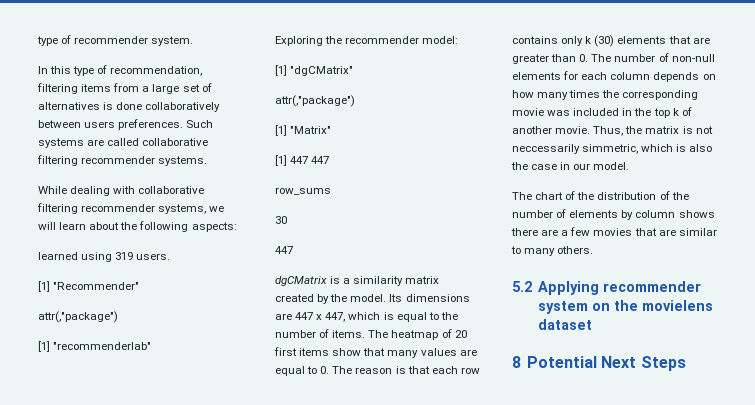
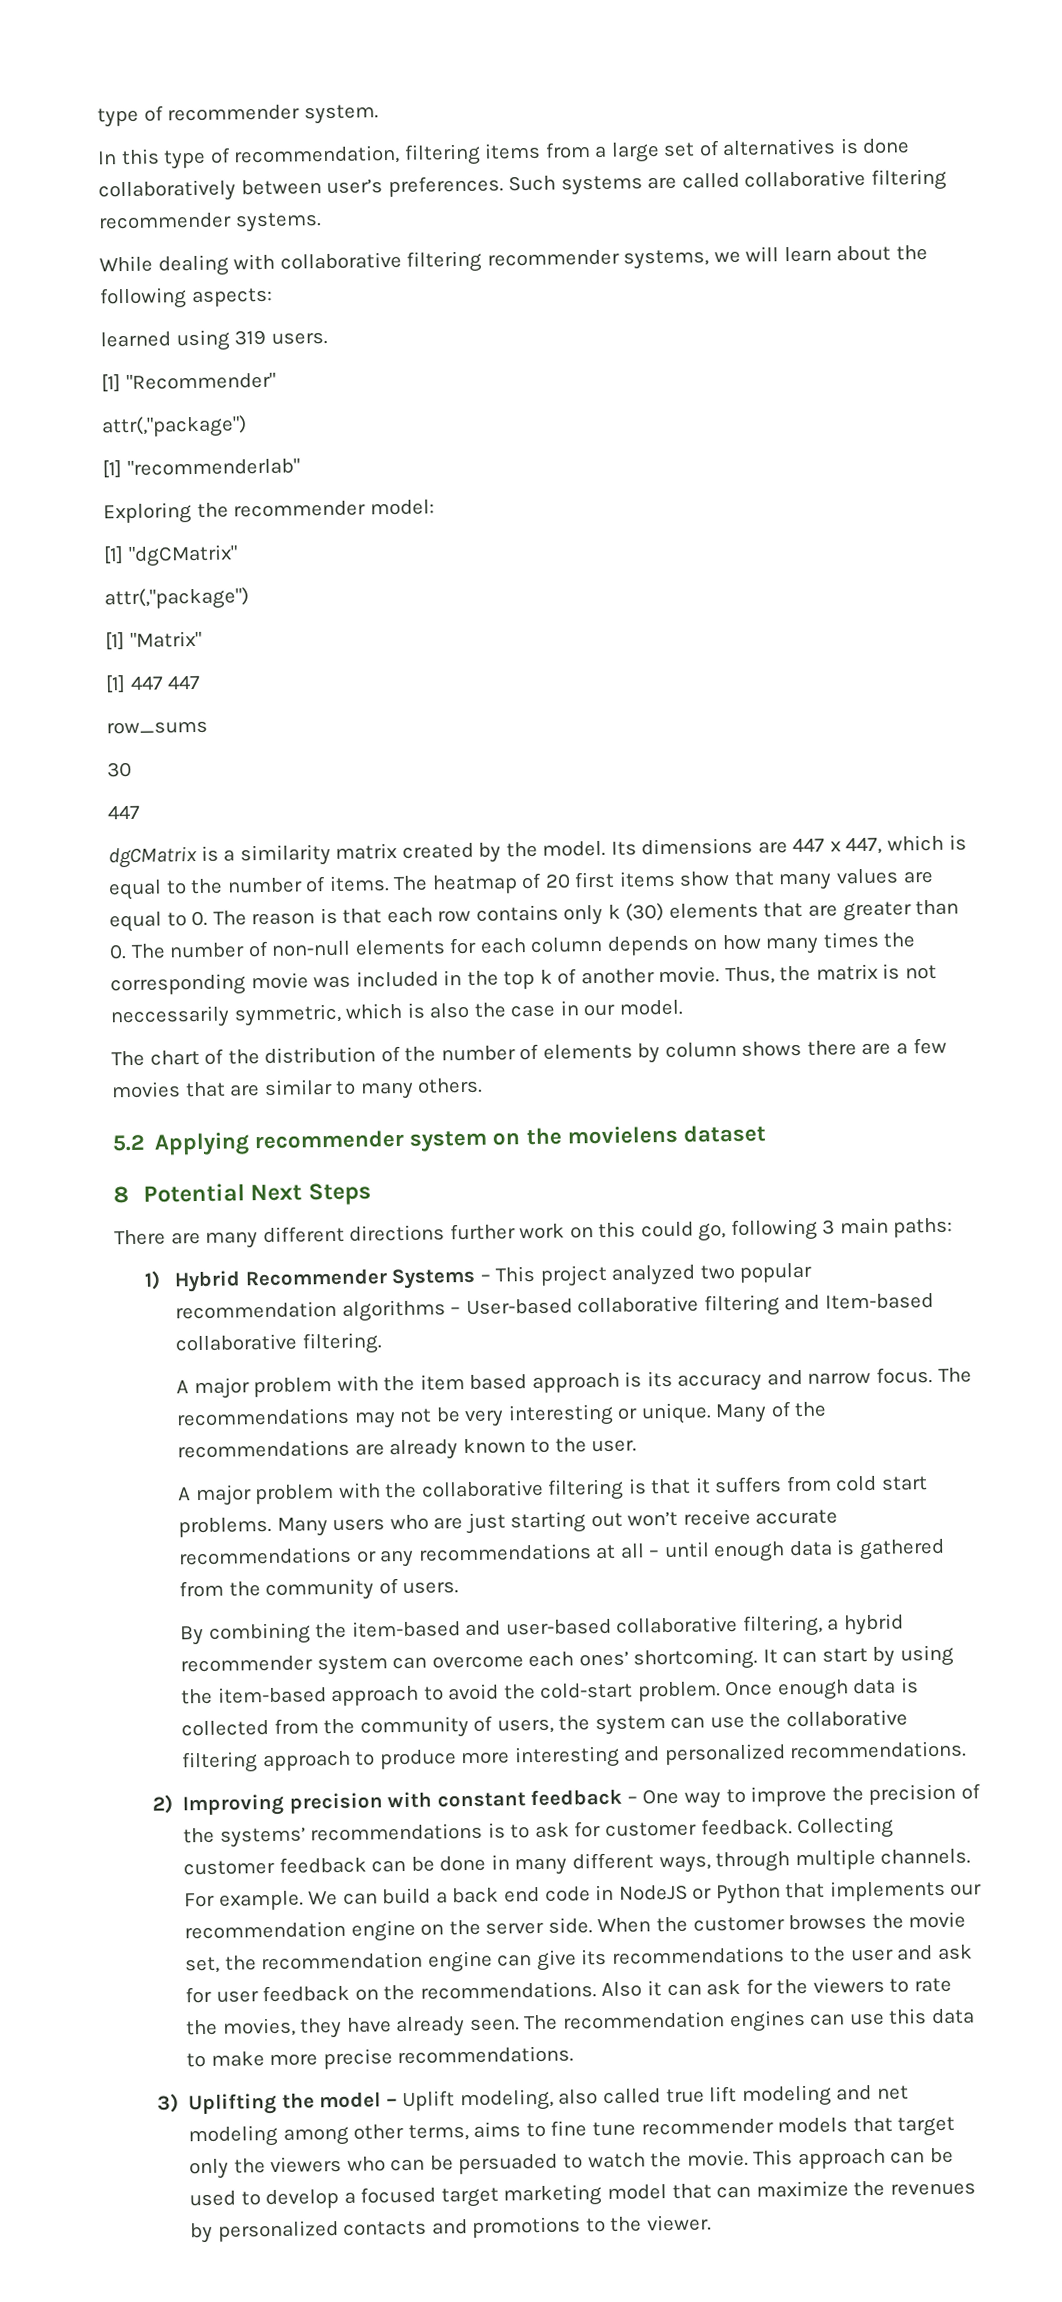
- In this type of recommendation, filtering items from a large set of alternatives is done collaboratively between users preferences.
+ In this type of recommendation, filtering items from a large set of alternatives is done collaboratively between user’s preferences.
- Thus, the matrix is not neccessarily simmetric, which is also the case in our model.
+ Thus, the matrix is not neccessarily symmetric, which is also the case in our model.
+ There are many different directions further work on this could go, following 3 main paths:
+ 1) Hybrid Recommender Systems – This project analyzed two popular recommendation algorithms – User-based collaborative filtering and Item-based collaborative filtering.
+ A major problem with the item based approach is its accuracy and narrow focus. The recommendations may not be very interesting or unique. Many of the recommendations are already known to the user.
+ A major problem with the collaborative filtering is that it suffers from cold start problems. Many users who are just starting out won’t receive accurate recommendations or any recommendations at all – until enough data is gathered from the community of users.
+ By combining the item-based and user-based collaborative filtering, a hybrid recommender system can overcome each ones’ shortcoming. It can start by using the item-based approach to avoid the cold-start problem. Once enough data is collected from the community of users, the system can use the collaborative filtering approach to produce more interesting and personalized recommendations.
+ 2) Improving precision with constant feedback – One way to improve the precision of the systems’ recommendations is to ask for customer feedback. Collecting customer feedback can be done in many different ways, through multiple channels. For example. We can build a back end code in NodeJS or Python that implements our recommendation engine on the server side. When the customer browses the movie set, the recommendation engine can give its recommendations to the user and ask for user feedback on the recommendations. Also it can ask for the viewers to rate the movies, they have already seen. The recommendation engines can use this data to make more precise recommendations.
+ 3) Uplifting the model – Uplift modeling, also called true lift modeling and net modeling among other terms, aims to fine tune recommender models that target only the viewers who can be persuaded to watch the movie. This approach can be used to develop a focused target marketing model that can maximize the revenues by personalized contacts and promotions to the viewer.

